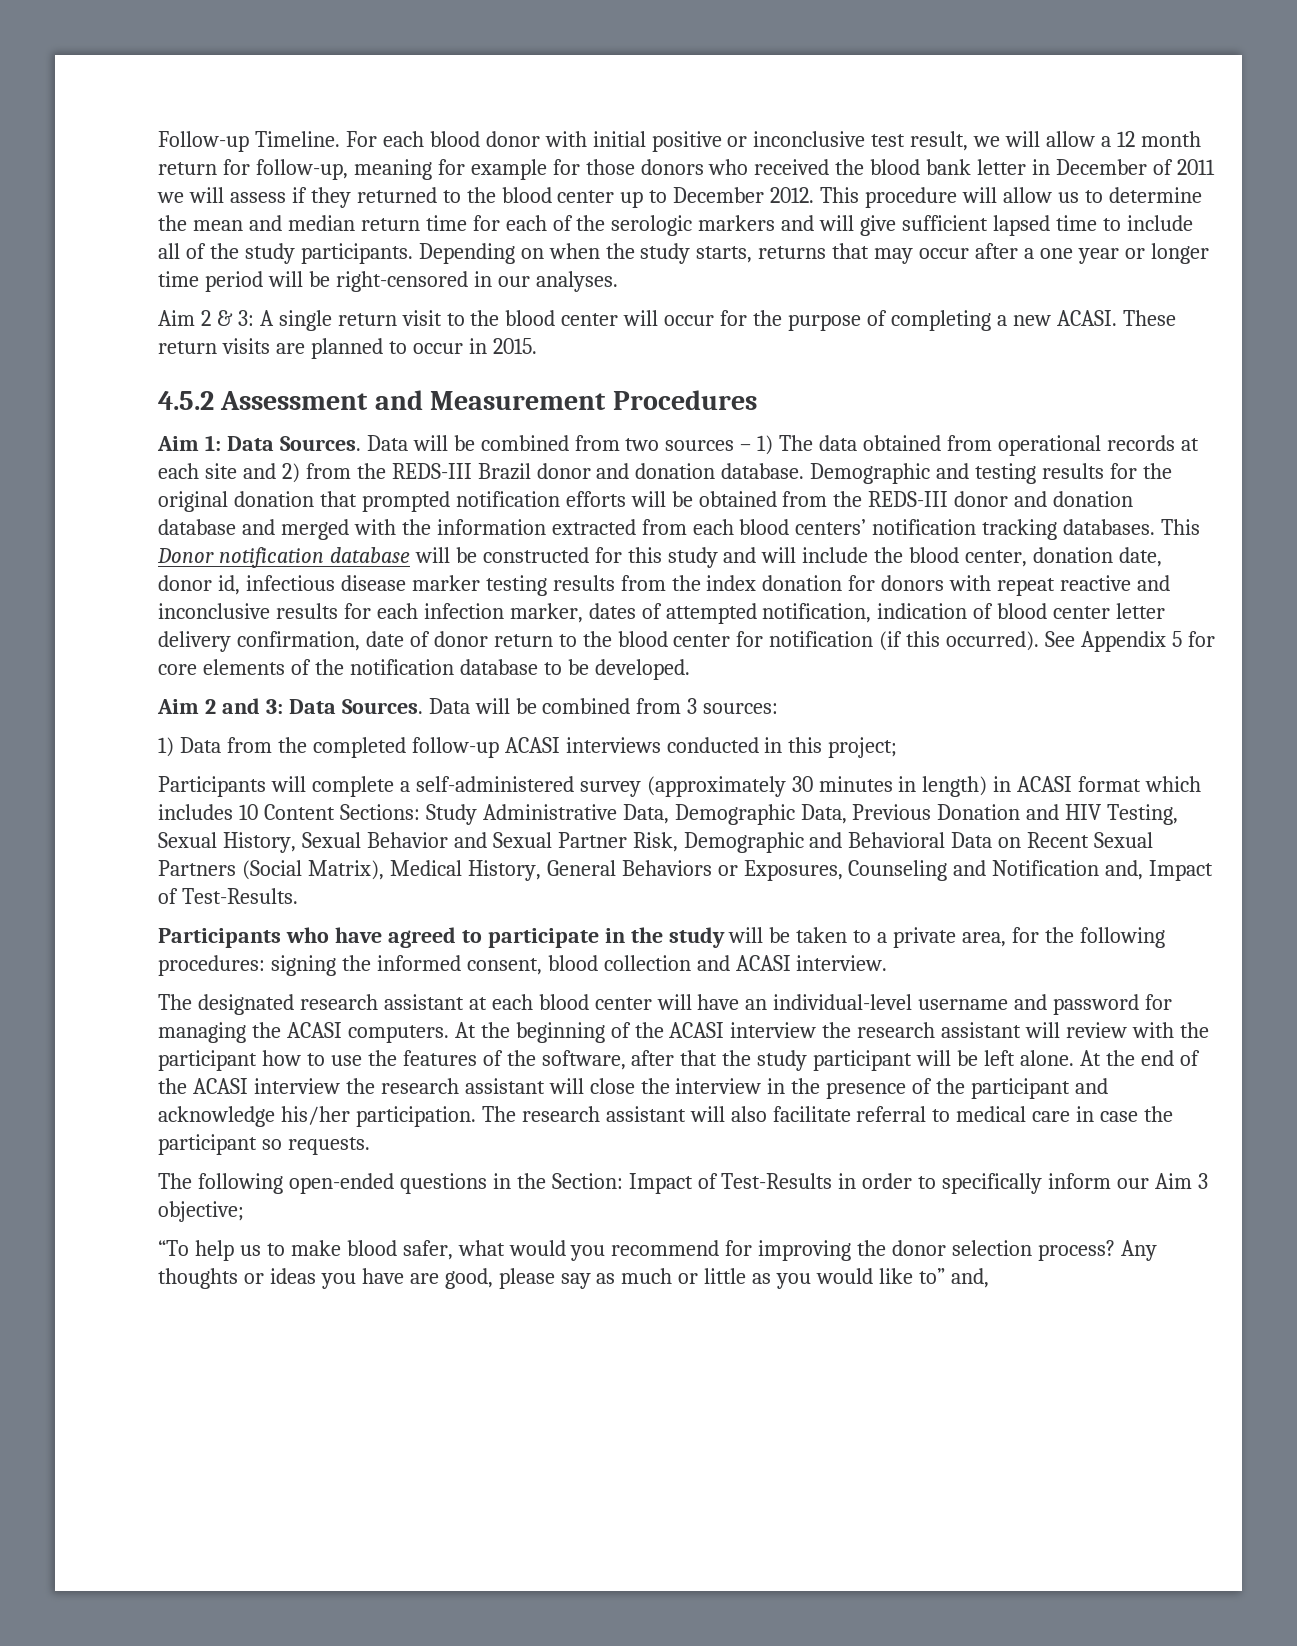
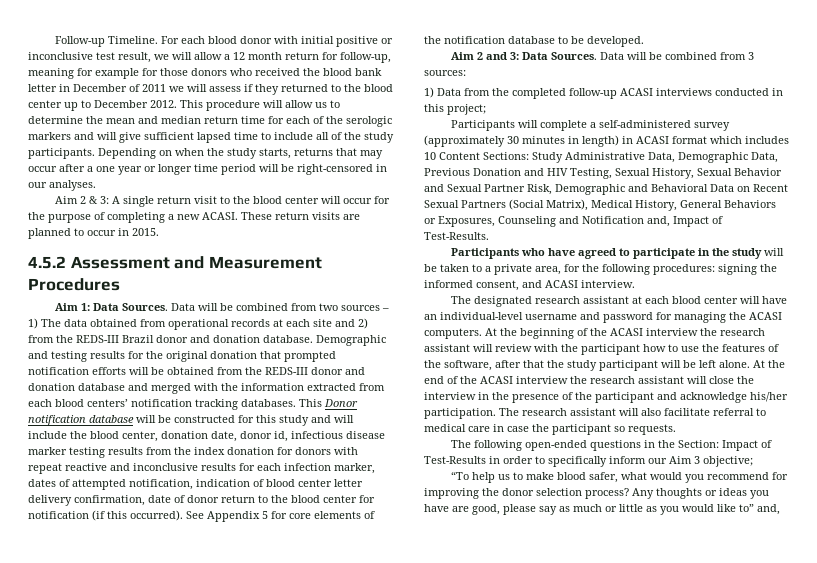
- Participants who have agreed to participate in the study will be taken to a private area, for the following procedures: signing the informed consent, blood collection and ACASI interview.
+ Participants who have agreed to participate in the study will be taken to a private area, for the following procedures: signing the informed consent, and ACASI interview.

